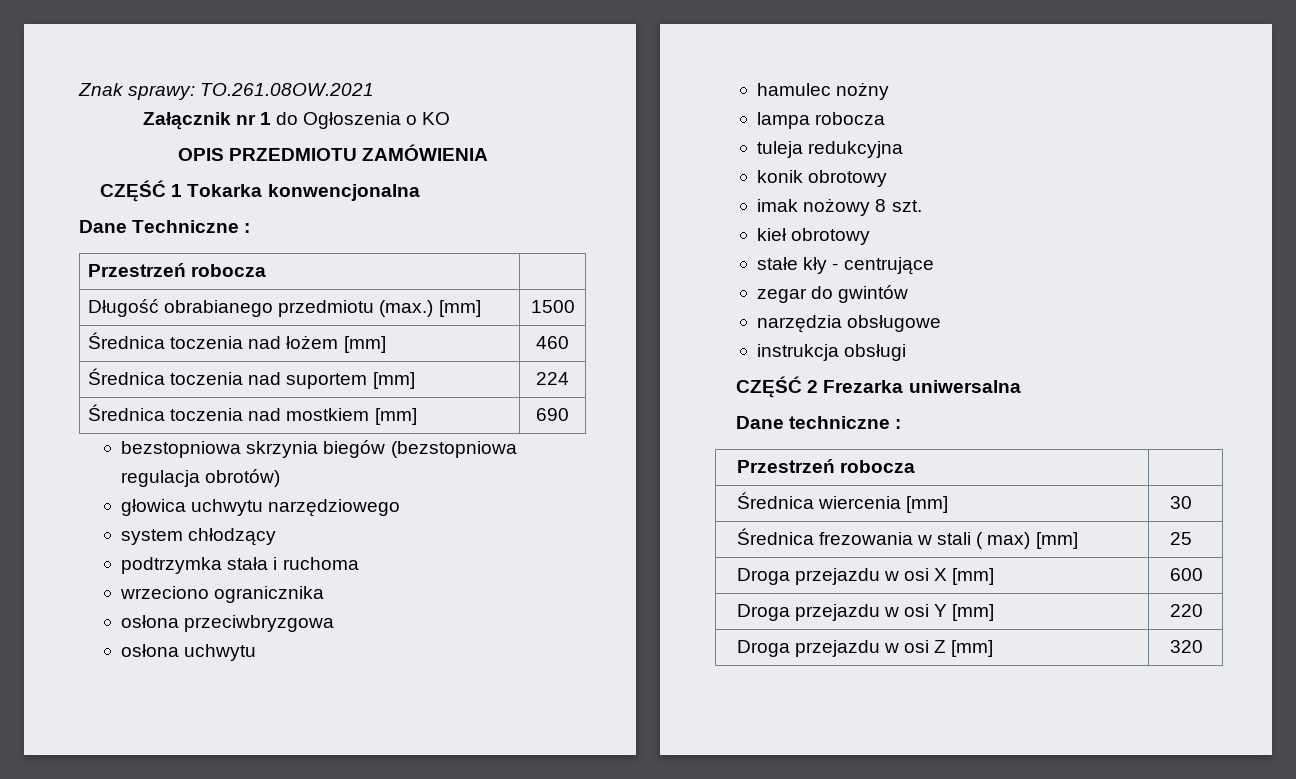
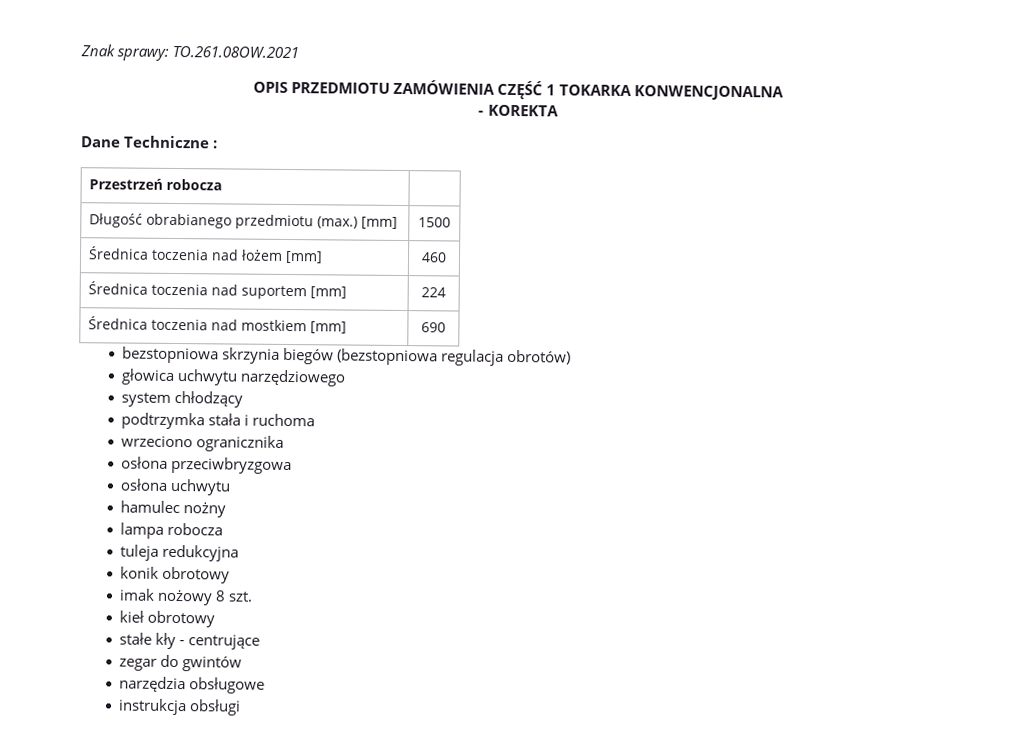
- Załącznik nr 1 do Ogłoszenia o KO
- OPIS PRZEDMIOTU ZAMÓWIENIA
- CZĘŚĆ 1 Tokarka konwencjonalna
+ OPIS PRZEDMIOTU ZAMÓWIENIA CZĘŚĆ 1 TOKARKA KONWENCJONALNA
+ - KOREKTA
- CZĘŚĆ 2 Frezarka uniwersalna
- Dane techniczne :
- Przestrzeń robocza |
- Średnica wiercenia [mm] | 30
- Średnica frezowania w stali ( max) [mm] | 25
- Droga przejazdu w osi X [mm] | 600
- Droga przejazdu w osi Y [mm] | 220
- Droga przejazdu w osi Z [mm] | 320

